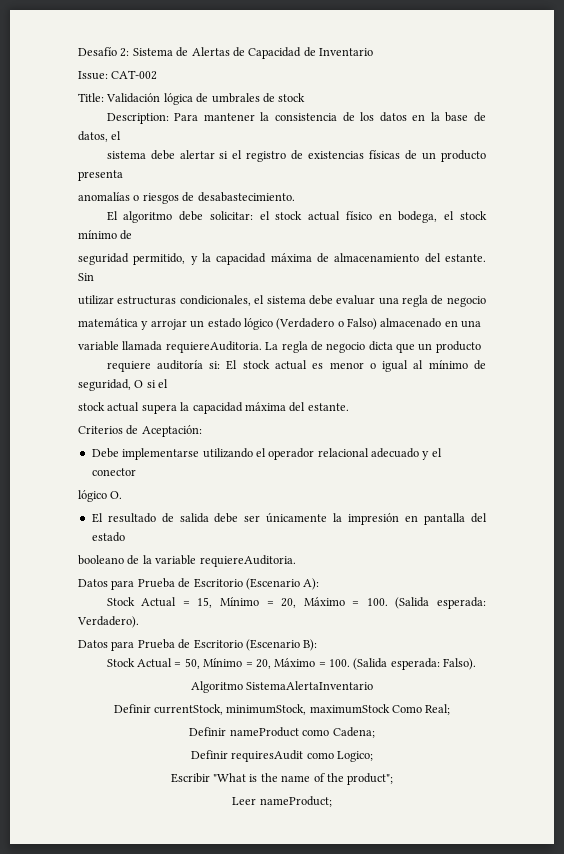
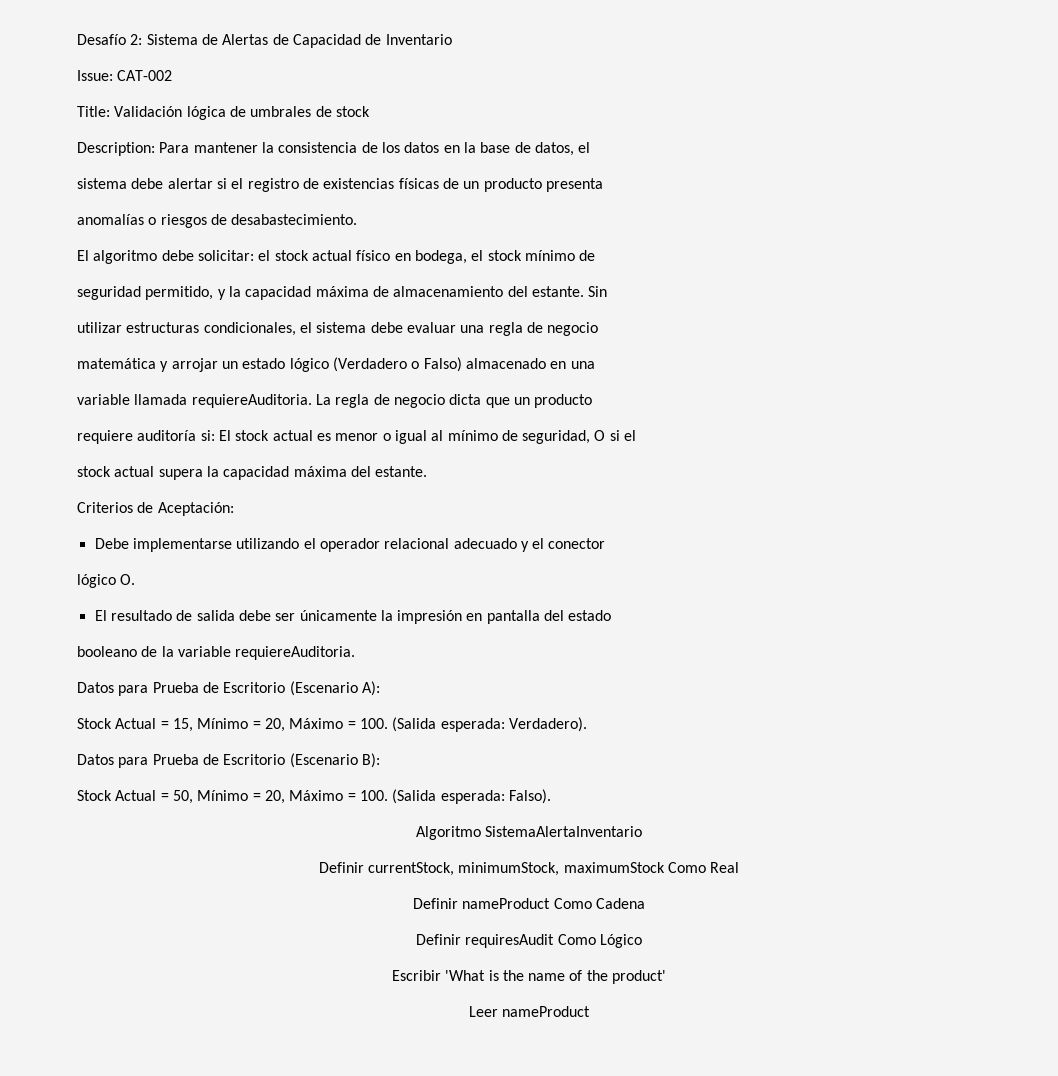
- Definir currentStock, minimumStock, maximumStock Como Real;
+ Definir currentStock, minimumStock, maximumStock Como Real
- Definir nameProduct como Cadena;
+ Definir nameProduct Como Cadena
- Definir requiresAudit como Logico;
+ Definir requiresAudit Como Lógico
- Escribir "What is the name of the product";
+ Escribir 'What is the name of the product'
- Leer nameProduct;
+ Leer nameProduct

